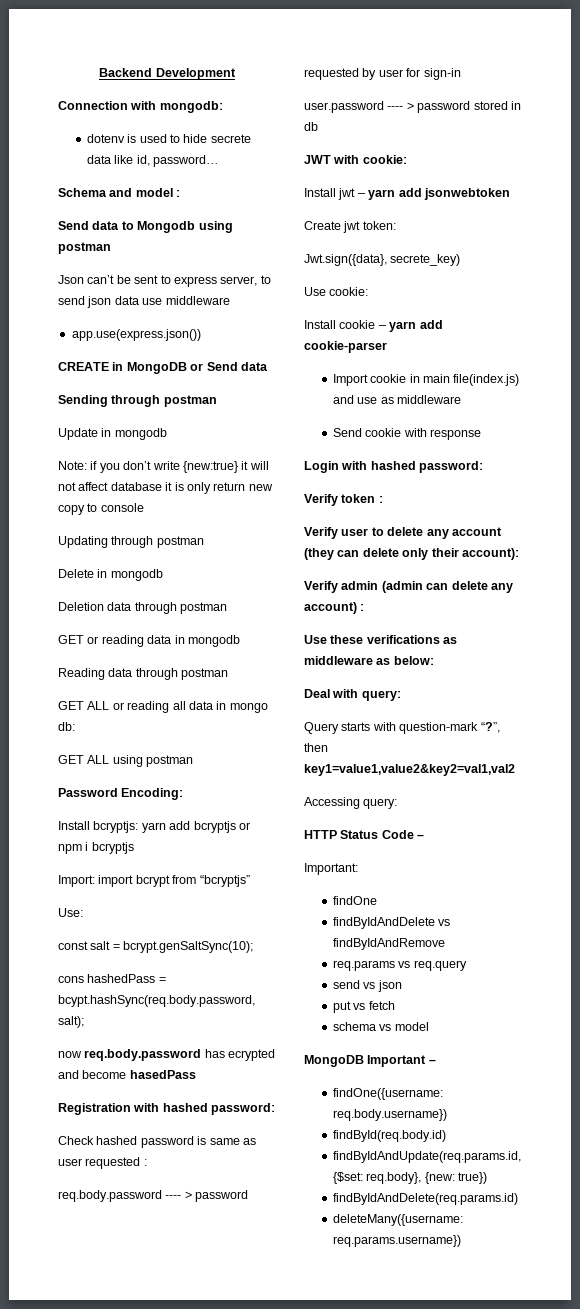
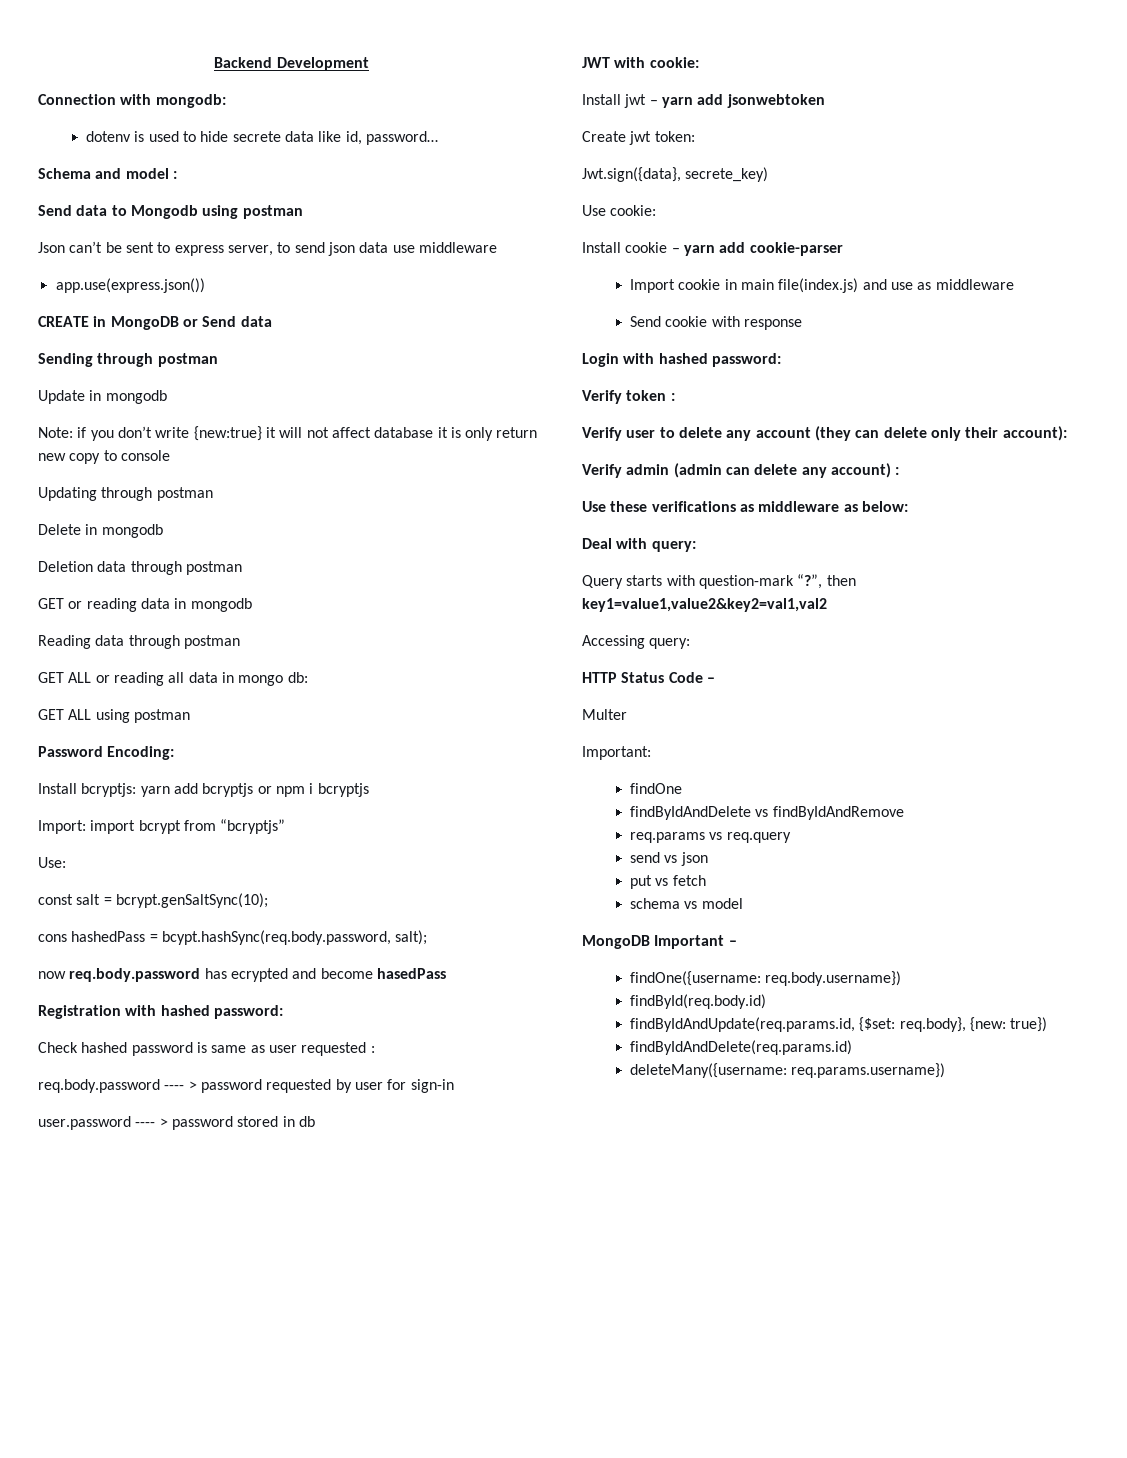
+ Multer

